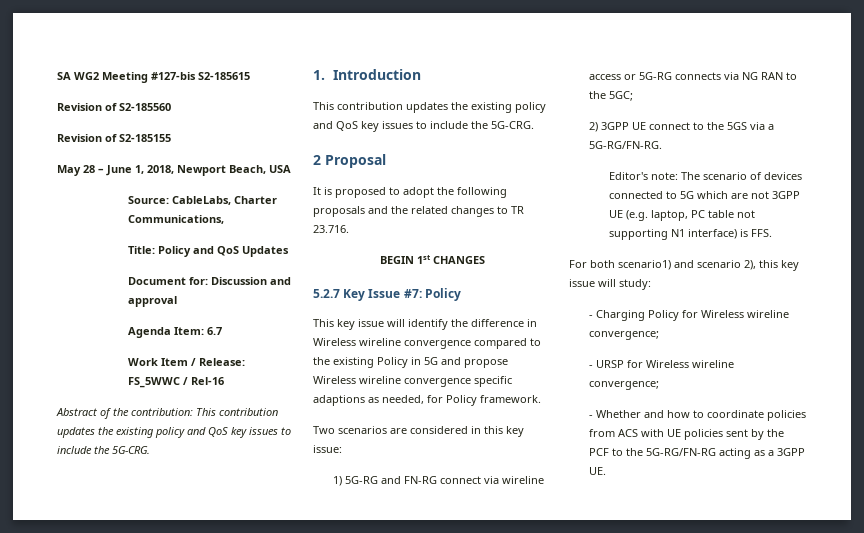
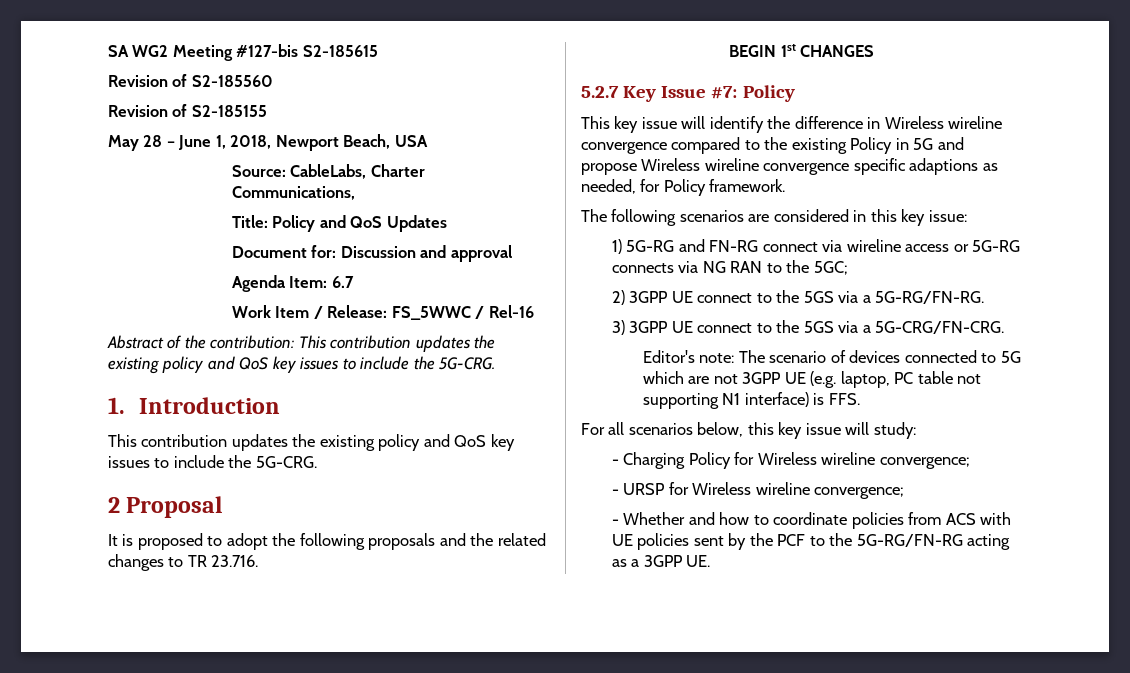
- Two scenarios are considered in this key issue:
+ The following scenarios are considered in this key issue:
+ 3) 3GPP UE connect to the 5GS via a 5G-CRG/FN-CRG.
- For both scenario1) and scenario 2), this key issue will study:
+ For all scenarios below, this key issue will study:

